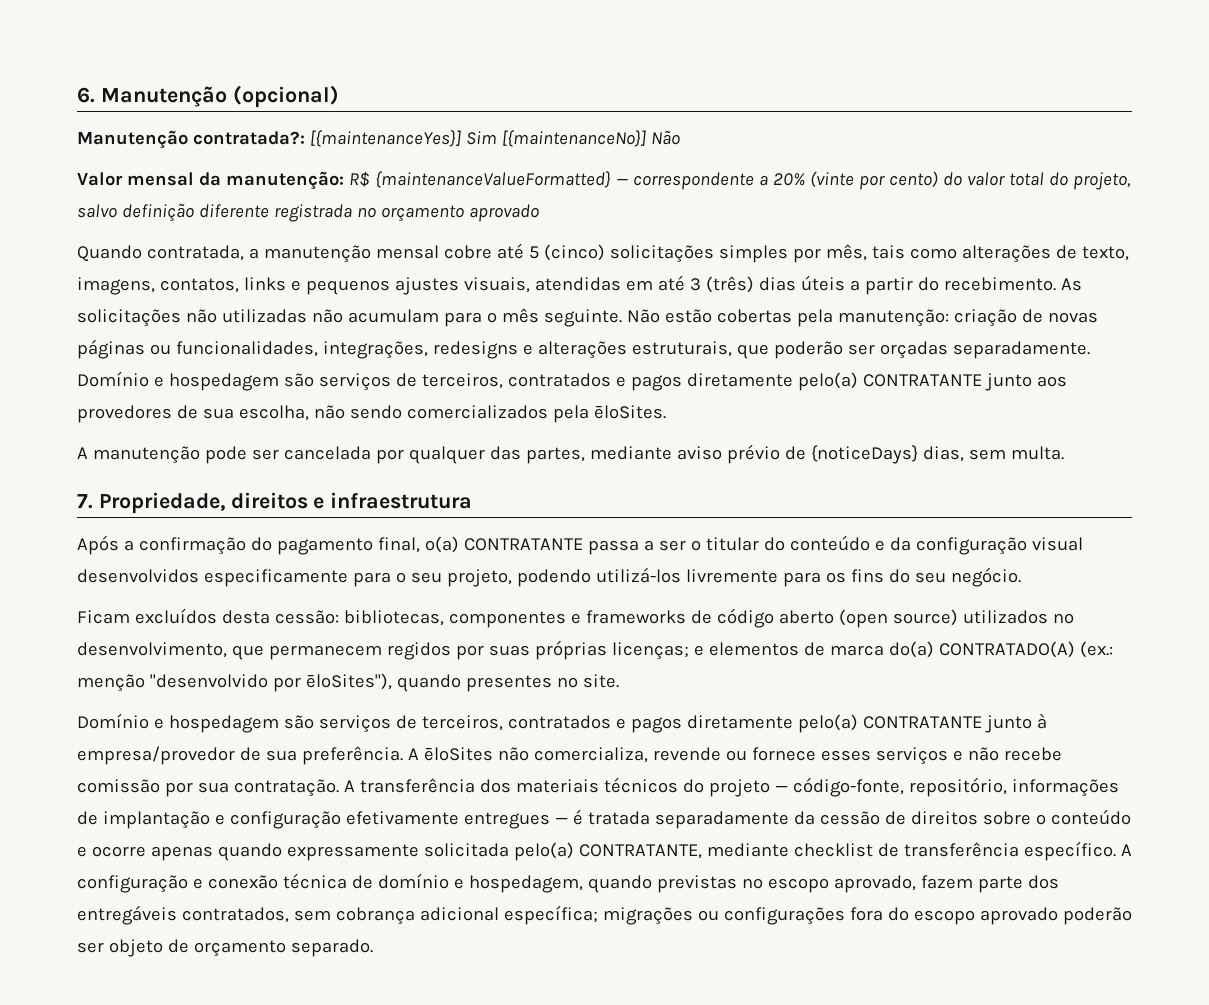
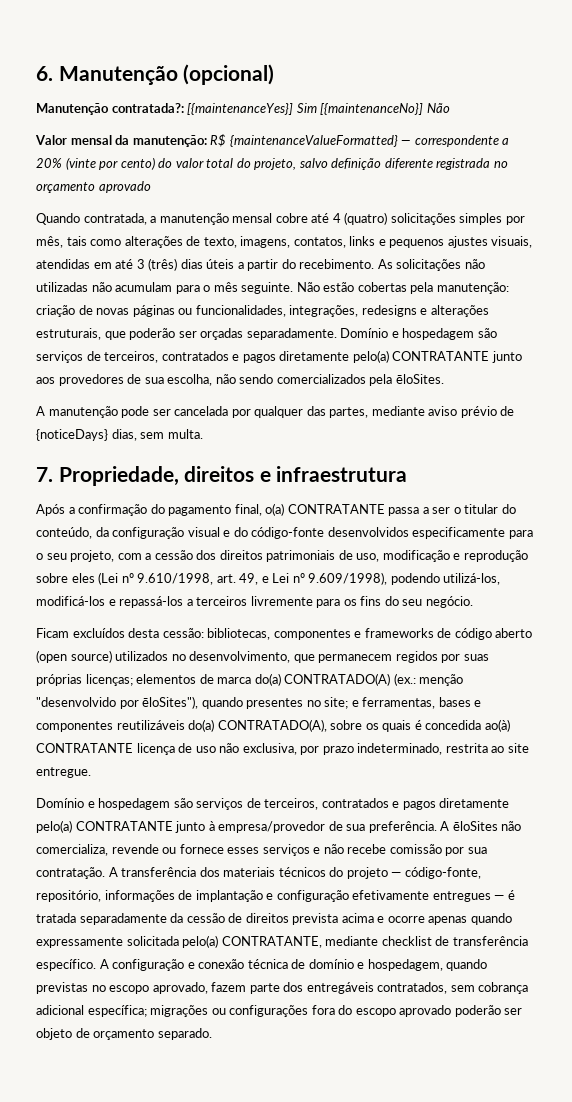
- Quando contratada, a manutenção mensal cobre até 5 (cinco) solicitações simples por mês, tais como alterações de texto, imagens, contatos, links e pequenos ajustes visuais, atendidas em até 3 (três) dias úteis a partir do recebimento.
+ Quando contratada, a manutenção mensal cobre até 4 (quatro) solicitações simples por mês, tais como alterações de texto, imagens, contatos, links e pequenos ajustes visuais, atendidas em até 3 (três) dias úteis a partir do recebimento.
- Após a confirmação do pagamento final, o(a) CONTRATANTE passa a ser o titular do conteúdo e da configuração visual desenvolvidos especificamente para o seu projeto, podendo utilizá-los livremente para os fins do seu negócio.
+ Após a confirmação do pagamento final, o(a) CONTRATANTE passa a ser o titular do conteúdo, da configuração visual e do código-fonte desenvolvidos especificamente para o seu projeto, com a cessão dos direitos patrimoniais de uso, modificação e reprodução sobre eles (Lei nº 9.610/1998, art. 49, e Lei nº 9.609/1998), podendo utilizá-los, modificá-los e repassá-los a terceiros livremente para os fins do seu negócio.
- Ficam excluídos desta cessão: bibliotecas, componentes e frameworks de código aberto (open source) utilizados no desenvolvimento, que permanecem regidos por suas próprias licenças; e elementos de marca do(a) CONTRATADO(A) (ex.: menção "desenvolvido por ēloSites"), quando presentes no site.
+ Ficam excluídos desta cessão: bibliotecas, componentes e frameworks de código aberto (open source) utilizados no desenvolvimento, que permanecem regidos por suas próprias licenças; elementos de marca do(a) CONTRATADO(A) (ex.: menção "desenvolvido por ēloSites"), quando presentes no site; e ferramentas, bases e componentes reutilizáveis do(a) CONTRATADO(A), sobre os quais é concedida ao(à) CONTRATANTE licença de uso não exclusiva, por prazo indeterminado, restrita ao site entregue.
- A transferência dos materiais técnicos do projeto — código-fonte, repositório, informações de implantação e configuração efetivamente entregues — é tratada separadamente da cessão de direitos sobre o conteúdo e ocorre apenas quando expressamente solicitada pelo(a) CONTRATANTE, mediante checklist de transferência específico.
+ A transferência dos materiais técnicos do projeto — código-fonte, repositório, informações de implantação e configuração efetivamente entregues — é tratada separadamente da cessão de direitos prevista acima e ocorre apenas quando expressamente solicitada pelo(a) CONTRATANTE, mediante checklist de transferência específico.

